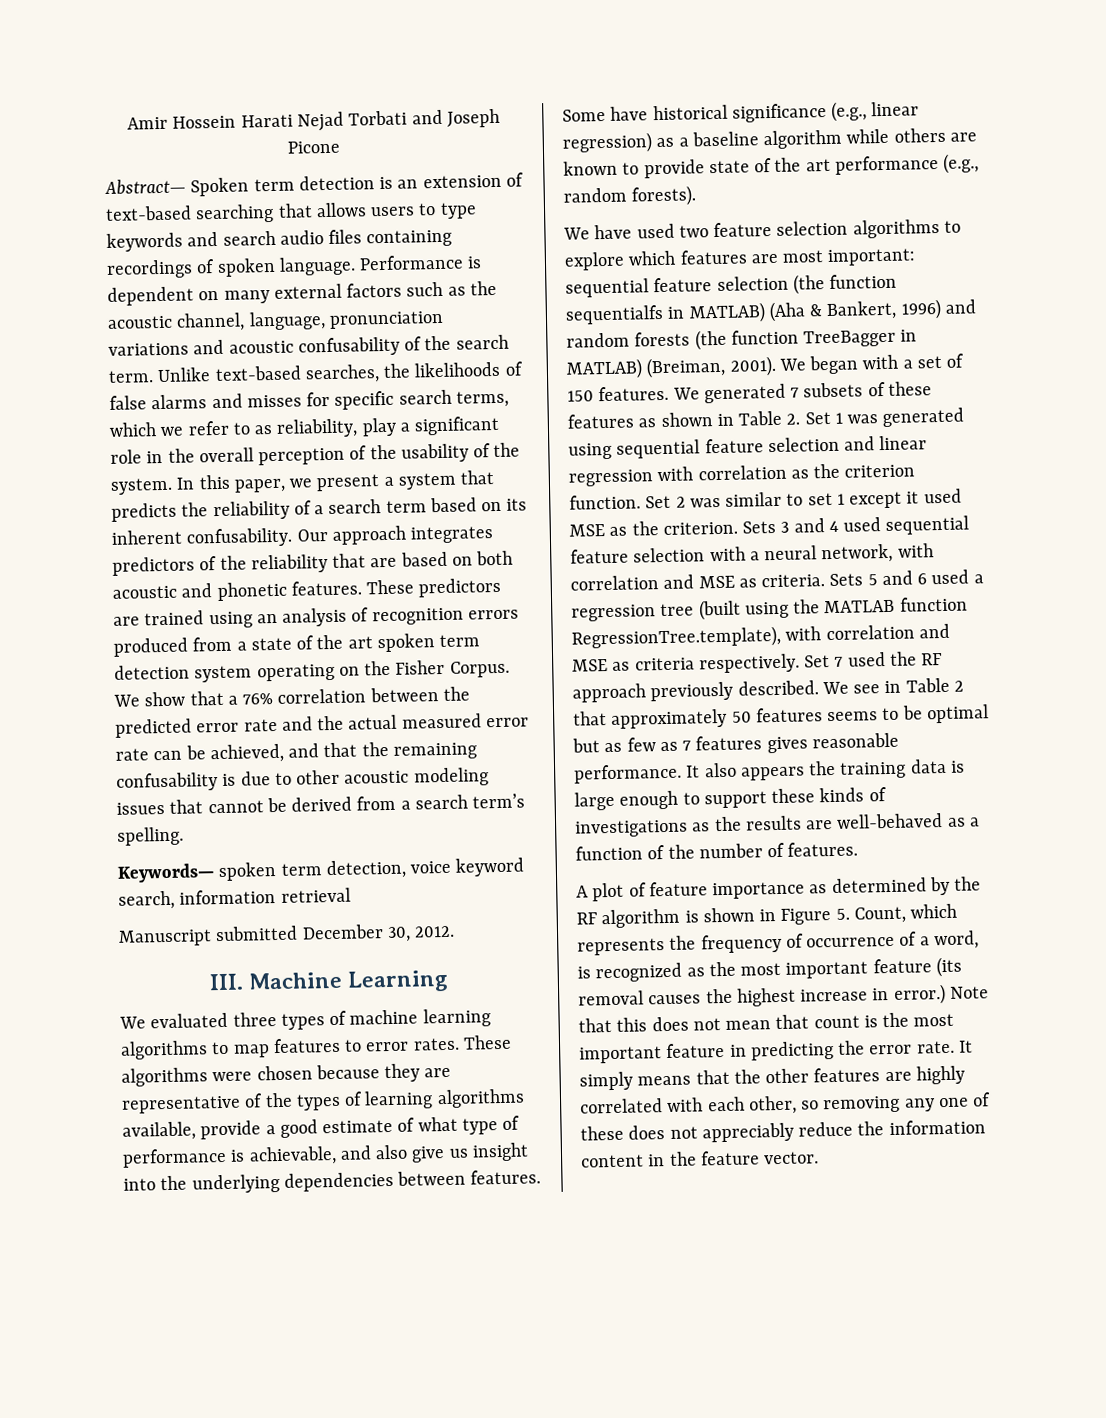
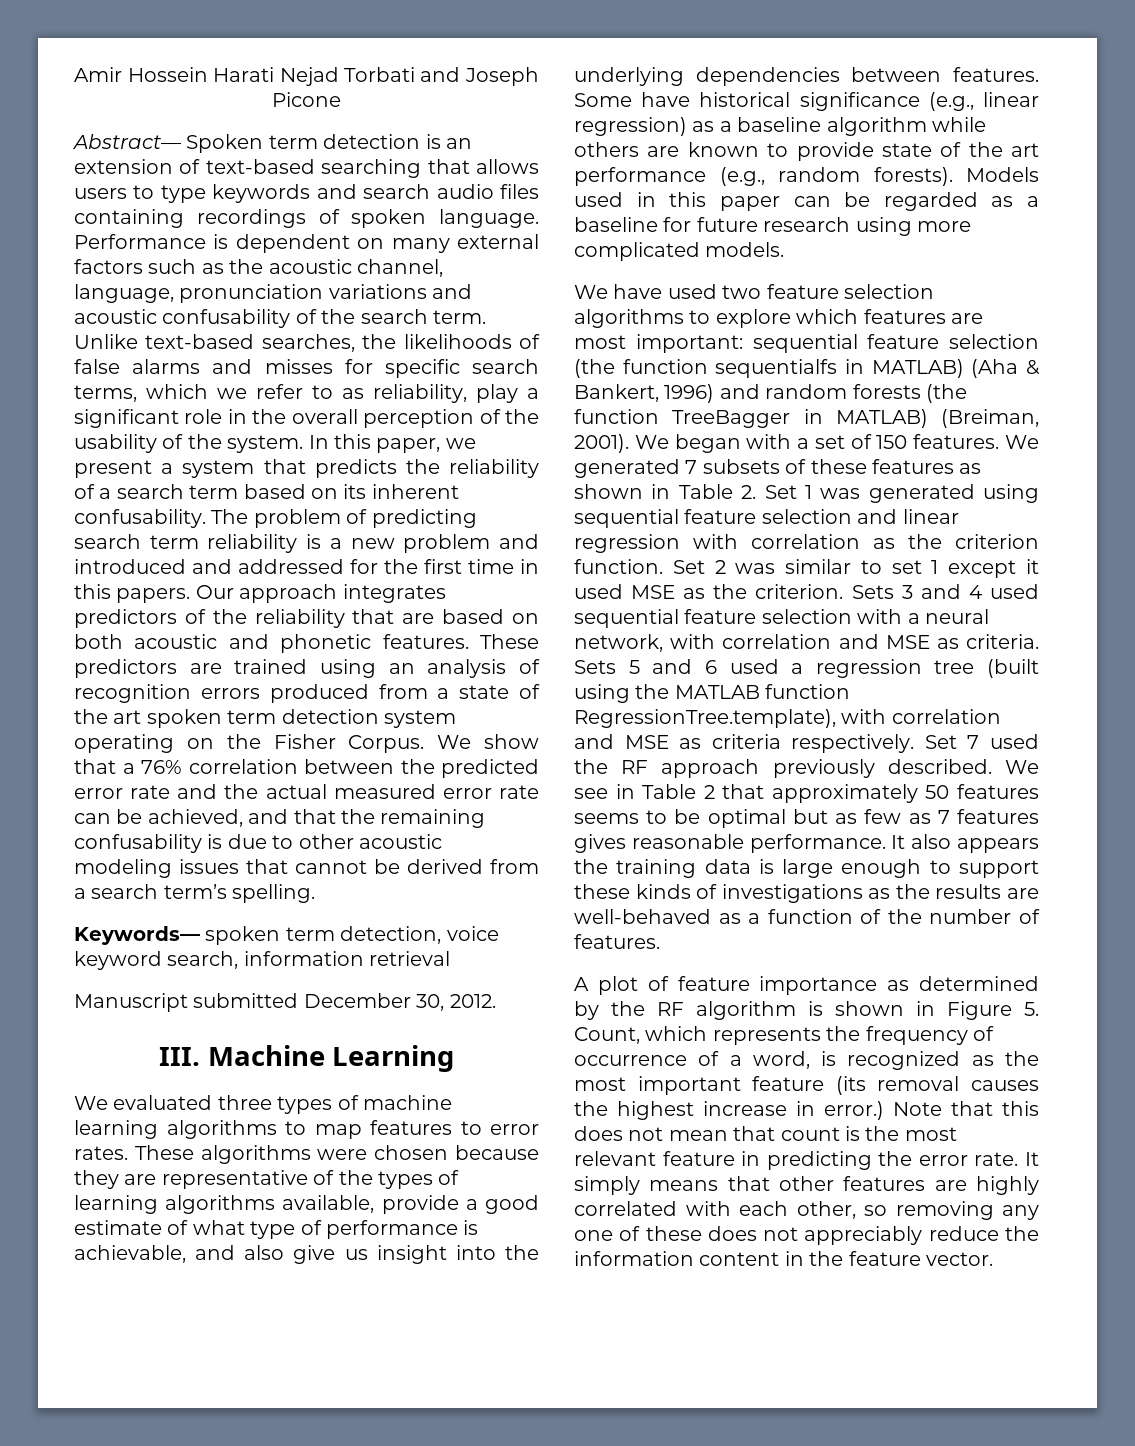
+ The problem of predicting search term reliability is a new problem and introduced and addressed for the first time in this papers.
+ Models used in this paper can be regarded as a baseline for future research using more complicated models.
- Note that this does not mean that count is the most important feature in predicting the error rate.
+ Note that this does not mean that count is the most relevant feature in predicting the error rate.
- It simply means that the other features are highly correlated with each other, so removing any one of these does not appreciably reduce the information content in the feature vector.
+ It simply means that other features are highly correlated with each other, so removing any one of these does not appreciably reduce the information content in the feature vector.

